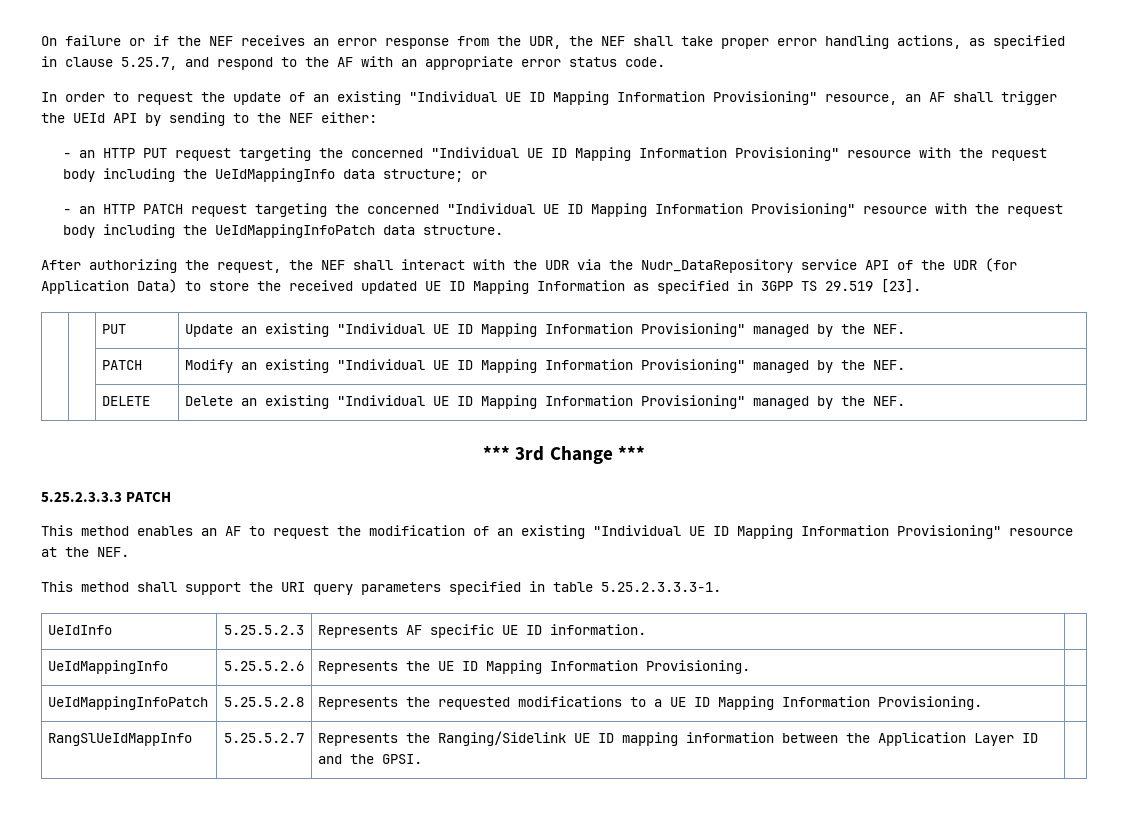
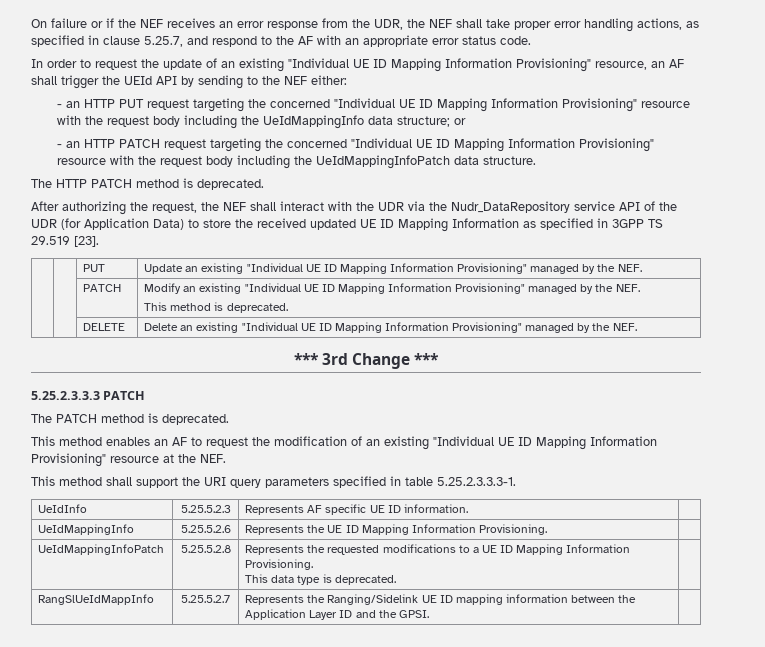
+ The HTTP PATCH method is deprecated.
  | | PATCH | Modify an existing "Individual UE ID Mapping Information Provisioning" managed by the NEF.
+ This method is deprecated.
+ The PATCH method is deprecated.
- UeIdMappingInfoPatch | 5.25.5.2.8 | Represents the requested modifications to a UE ID Mapping Information Provisioning. |
+ UeIdMappingInfoPatch | 5.25.5.2.8 | Represents the requested modifications to a UE ID Mapping Information Provisioning.
+ This data type is deprecated. |

